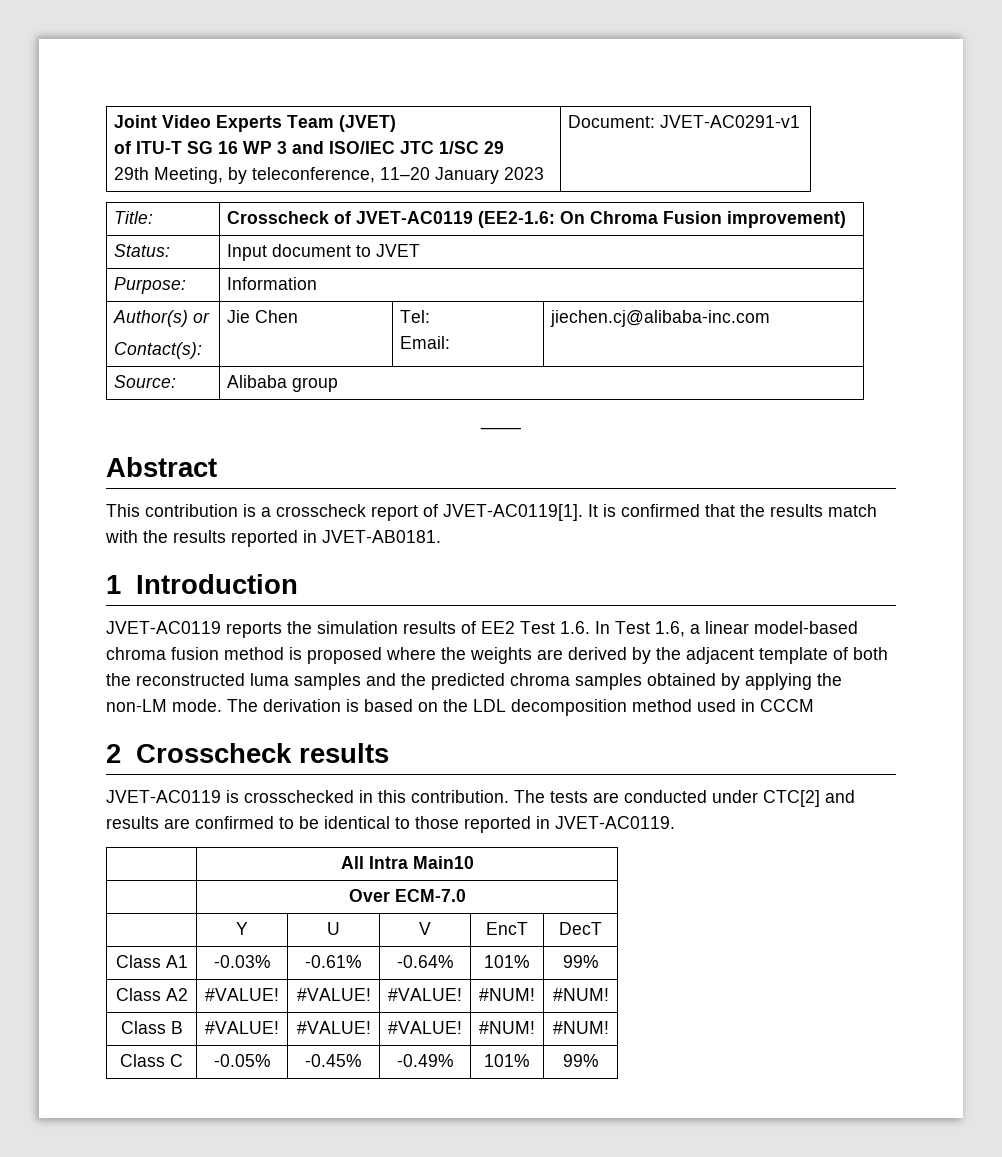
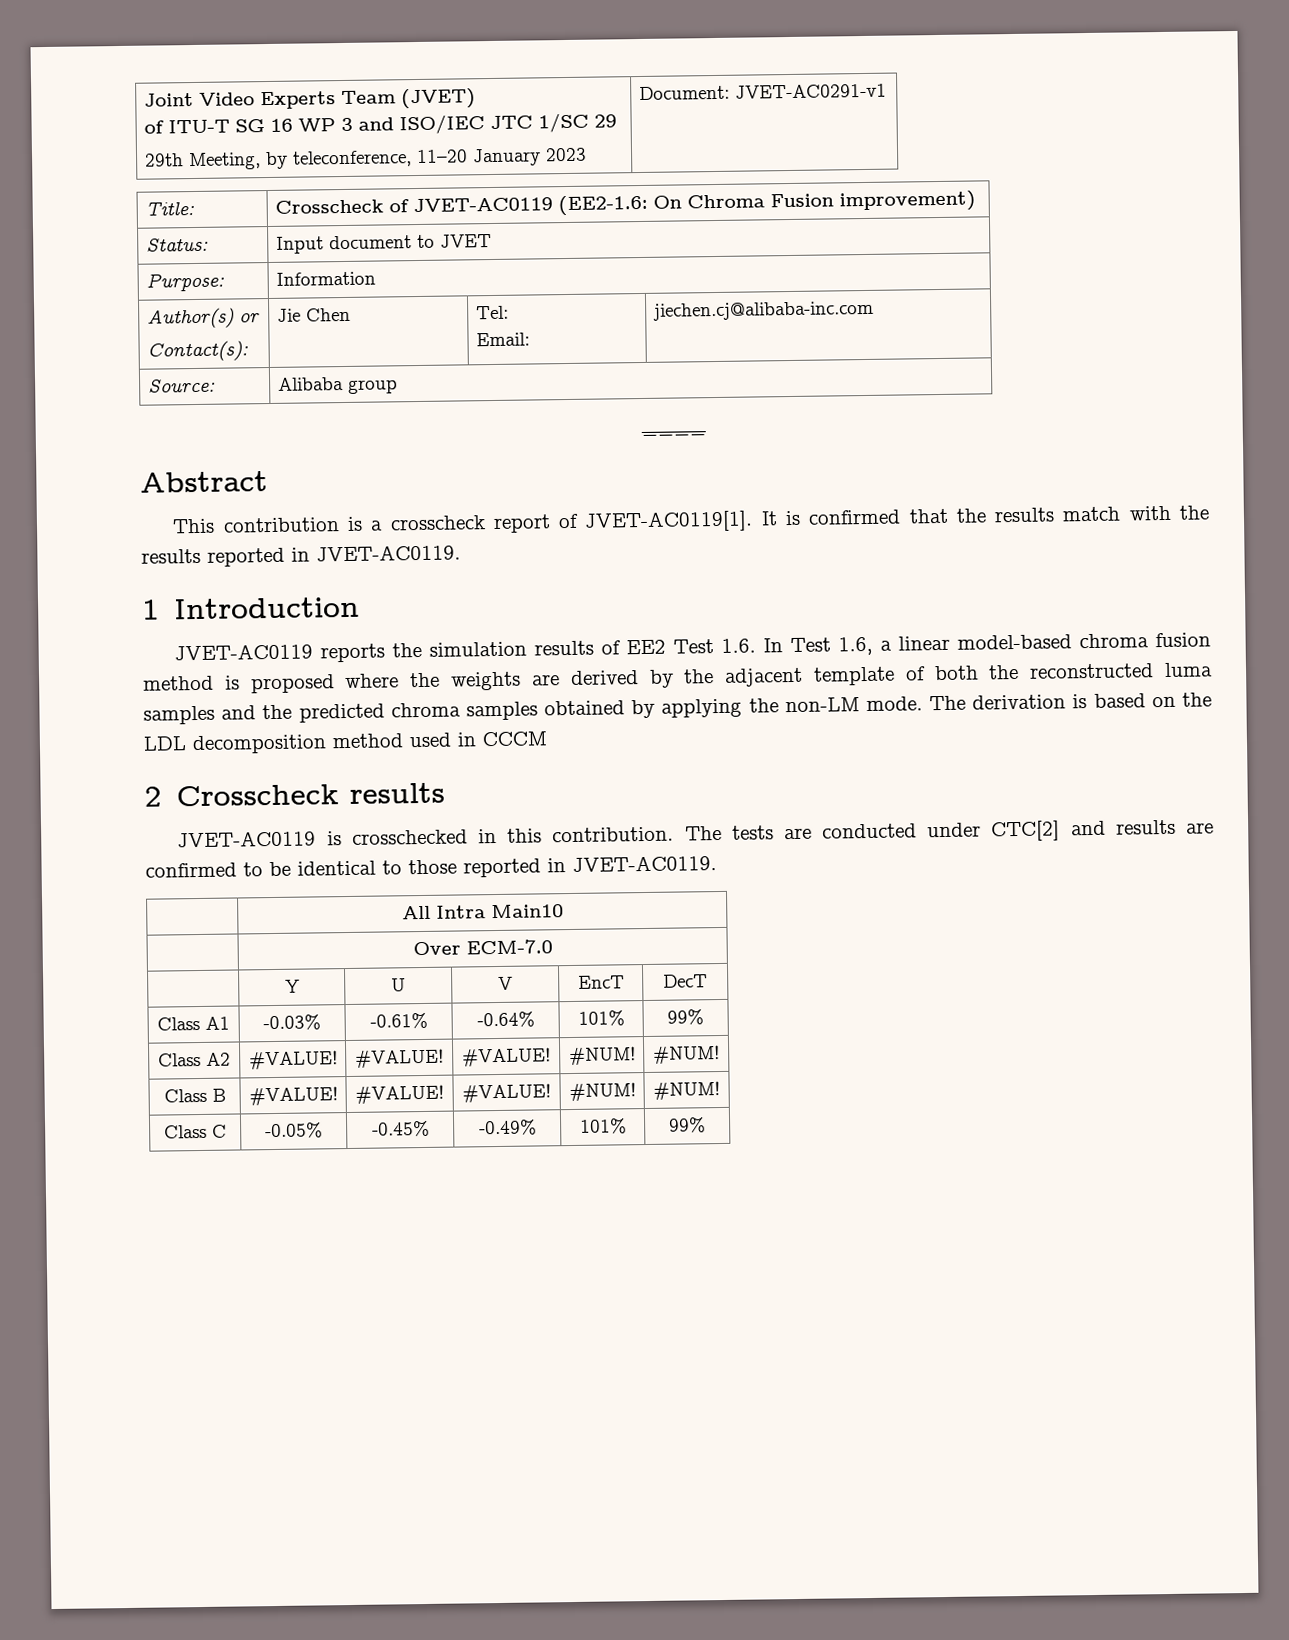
- It is confirmed that the results match with the results reported in JVET-AB0181.
+ It is confirmed that the results match with the results reported in JVET-AC0119.

